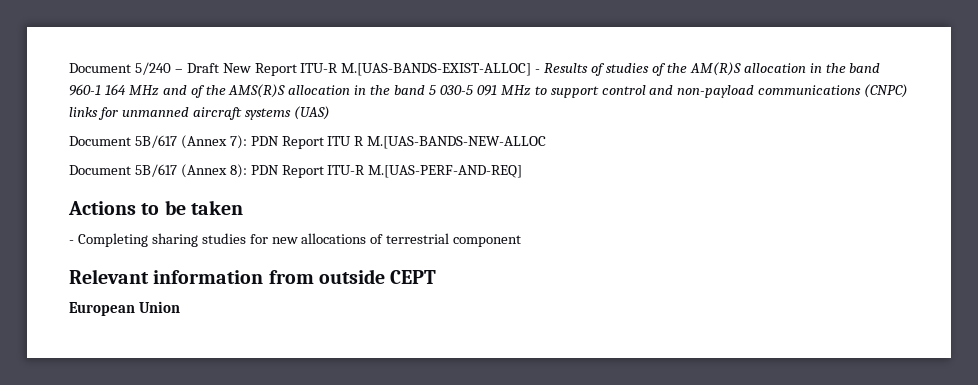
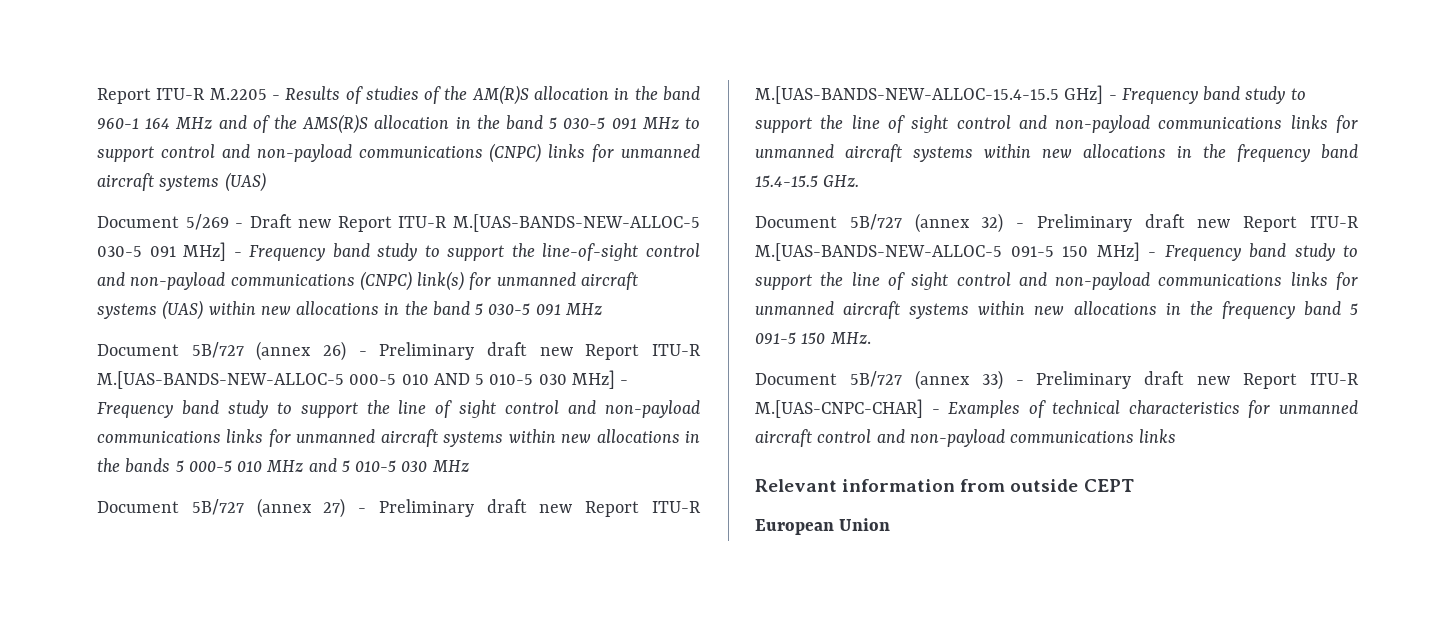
- Document 5/240 – Draft New Report ITU-R M.[UAS-BANDS-EXIST-ALLOC] - Results of studies of the AM(R)S allocation in the band 960-1 164 MHz and of the AMS(R)S allocation in the band 5 030-5 091 MHz to support control and non-payload communications (CNPC) links for unmanned aircraft systems (UAS)
+ Report ITU-R M.2205 - Results of studies of the AM(R)S allocation in the band 960-1 164 MHz and of the AMS(R)S allocation in the band 5 030-5 091 MHz to support control and non-payload communications (CNPC) links for unmanned aircraft systems (UAS)
- Document 5B/617 (Annex 7): PDN Report ITU R M.[UAS-BANDS-NEW-ALLOC
- Document 5B/617 (Annex 8): PDN Report ITU-R M.[UAS-PERF-AND-REQ]
- Actions to be taken
- - Completing sharing studies for new allocations of terrestrial component
+ Document 5/269 - Draft new Report ITU-R M.[UAS-BANDS-NEW-ALLOC-5 030-5 091 MHz] - Frequency band study to support the line-of-sight control and non-payload communications (CNPC) link(s) for unmanned aircraft systems (UAS) within new allocations in the band 5 030-5 091 MHz
+ Document 5B/727 (annex 26) - Preliminary draft new Report ITU-R M.[UAS-BANDS-NEW-ALLOC-5 000-5 010 AND 5 010-5 030 MHz] - Frequency band study to support the line of sight control and non-payload communications links for unmanned aircraft systems within new allocations in the bands 5 000-5 010 MHz and 5 010-5 030 MHz
+ Document 5B/727 (annex 27) - Preliminary draft new Report ITU-R M.[UAS-BANDS-NEW-ALLOC-15.4-15.5 GHz] - Frequency band study to support the line of sight control and non-payload communications links for unmanned aircraft systems within new allocations in the frequency band 15.4-15.5 GHz.
+ Document 5B/727 (annex 32) - Preliminary draft new Report ITU-R M.[UAS-BANDS-NEW-ALLOC-5 091-5 150 MHz] - Frequency band study to support the line of sight control and non-payload communications links for unmanned aircraft systems within new allocations in the frequency band 5 091-5 150 MHz.
+ Document 5B/727 (annex 33) - Preliminary draft new Report ITU-R M.[UAS-CNPC-CHAR] - Examples of technical characteristics for unmanned aircraft control and non-payload communications links

